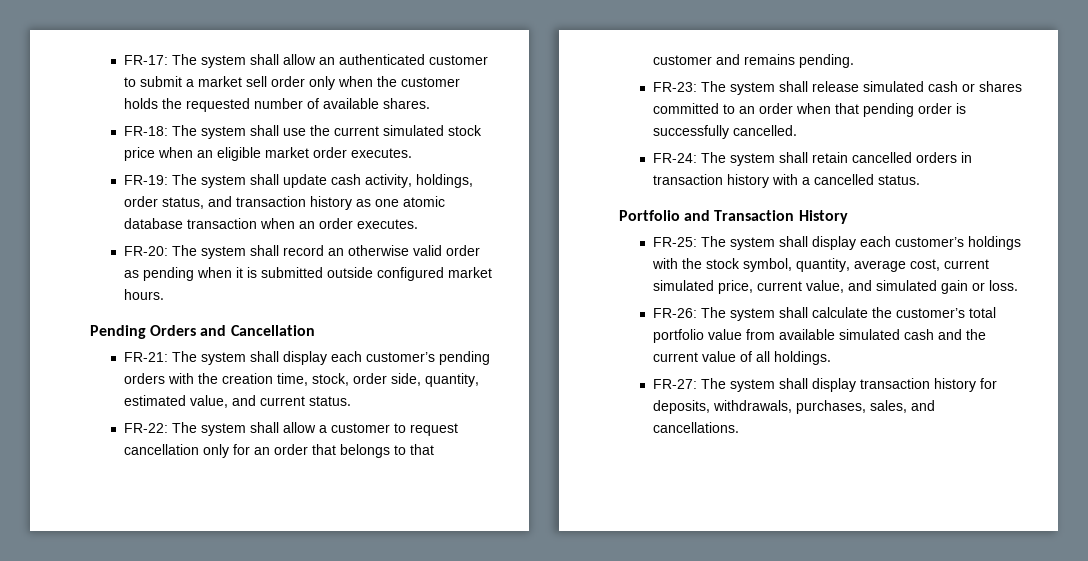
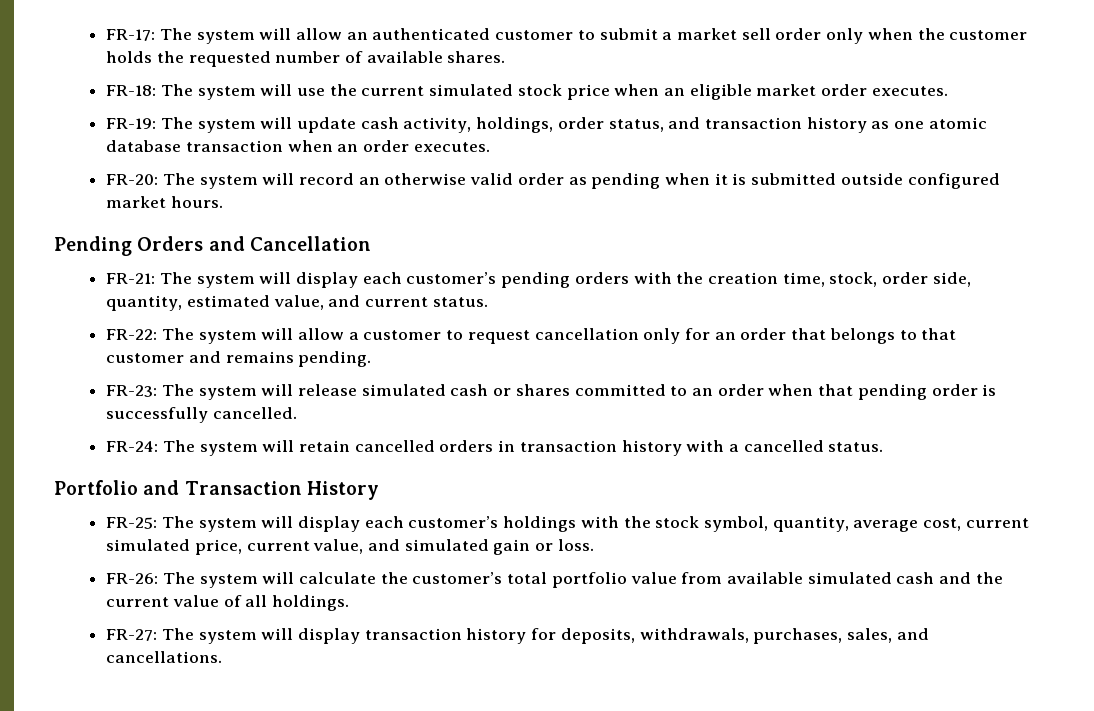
- FR-17: The system shall allow an authenticated customer to submit a market sell order only when the customer holds the requested number of available shares.
+ FR-17: The system will allow an authenticated customer to submit a market sell order only when the customer holds the requested number of available shares.
- FR-18: The system shall use the current simulated stock price when an eligible market order executes.
+ FR-18: The system will use the current simulated stock price when an eligible market order executes.
- FR-19: The system shall update cash activity, holdings, order status, and transaction history as one atomic database transaction when an order executes.
+ FR-19: The system will update cash activity, holdings, order status, and transaction history as one atomic database transaction when an order executes.
- FR-20: The system shall record an otherwise valid order as pending when it is submitted outside configured market hours.
+ FR-20: The system will record an otherwise valid order as pending when it is submitted outside configured market hours.
- FR-21: The system shall display each customer’s pending orders with the creation time, stock, order side, quantity, estimated value, and current status.
+ FR-21: The system will display each customer’s pending orders with the creation time, stock, order side, quantity, estimated value, and current status.
- FR-22: The system shall allow a customer to request cancellation only for an order that belongs to that customer and remains pending.
+ FR-22: The system will allow a customer to request cancellation only for an order that belongs to that customer and remains pending.
- FR-23: The system shall release simulated cash or shares committed to an order when that pending order is successfully cancelled.
+ FR-23: The system will release simulated cash or shares committed to an order when that pending order is successfully cancelled.
- FR-24: The system shall retain cancelled orders in transaction history with a cancelled status.
+ FR-24: The system will retain cancelled orders in transaction history with a cancelled status.
- FR-25: The system shall display each customer’s holdings with the stock symbol, quantity, average cost, current simulated price, current value, and simulated gain or loss.
+ FR-25: The system will display each customer’s holdings with the stock symbol, quantity, average cost, current simulated price, current value, and simulated gain or loss.
- FR-26: The system shall calculate the customer’s total portfolio value from available simulated cash and the current value of all holdings.
+ FR-26: The system will calculate the customer’s total portfolio value from available simulated cash and the current value of all holdings.
- FR-27: The system shall display transaction history for deposits, withdrawals, purchases, sales, and cancellations.
+ FR-27: The system will display transaction history for deposits, withdrawals, purchases, sales, and cancellations.

